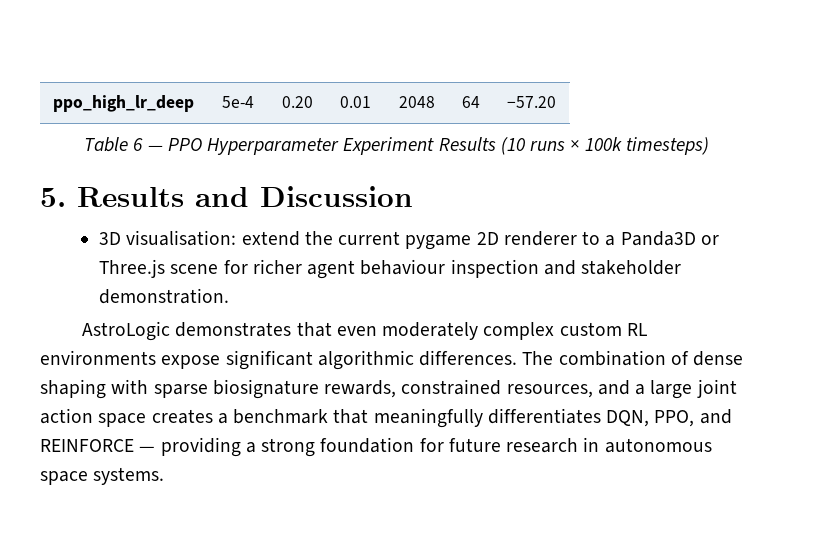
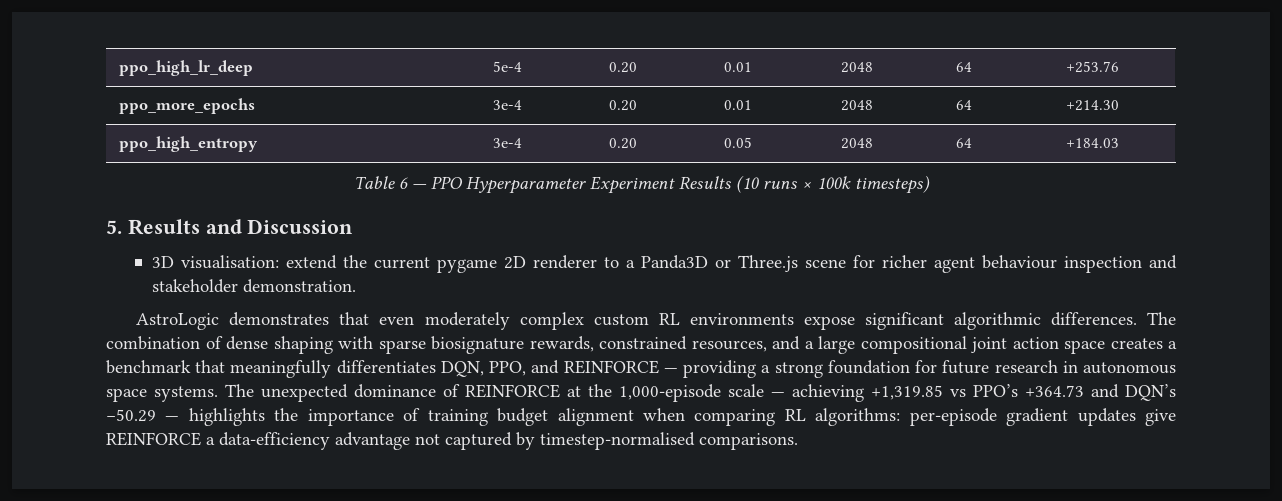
- ppo_high_lr_deep | 5e-4 | 0.20 | 0.01 | 2048 | 64 | −57.20
+ ppo_high_lr_deep | 5e-4 | 0.20 | 0.01 | 2048 | 64 | +253.76
+ ppo_more_epochs | 3e-4 | 0.20 | 0.01 | 2048 | 64 | +214.30
+ ppo_high_entropy | 3e-4 | 0.20 | 0.05 | 2048 | 64 | +184.03
- The combination of dense shaping with sparse biosignature rewards, constrained resources, and a large joint action space creates a benchmark that meaningfully differentiates DQN, PPO, and REINFORCE — providing a strong foundation for future research in autonomous space systems.
+ The combination of dense shaping with sparse biosignature rewards, constrained resources, and a large compositional joint action space creates a benchmark that meaningfully differentiates DQN, PPO, and REINFORCE — providing a strong foundation for future research in autonomous space systems.
+ The unexpected dominance of REINFORCE at the 1,000-episode scale — achieving +1,319.85 vs PPO’s +364.73 and DQN’s −50.29 — highlights the importance of training budget alignment when comparing RL algorithms: per-episode gradient updates give REINFORCE a data-efficiency advantage not captured by timestep-normalised comparisons.

